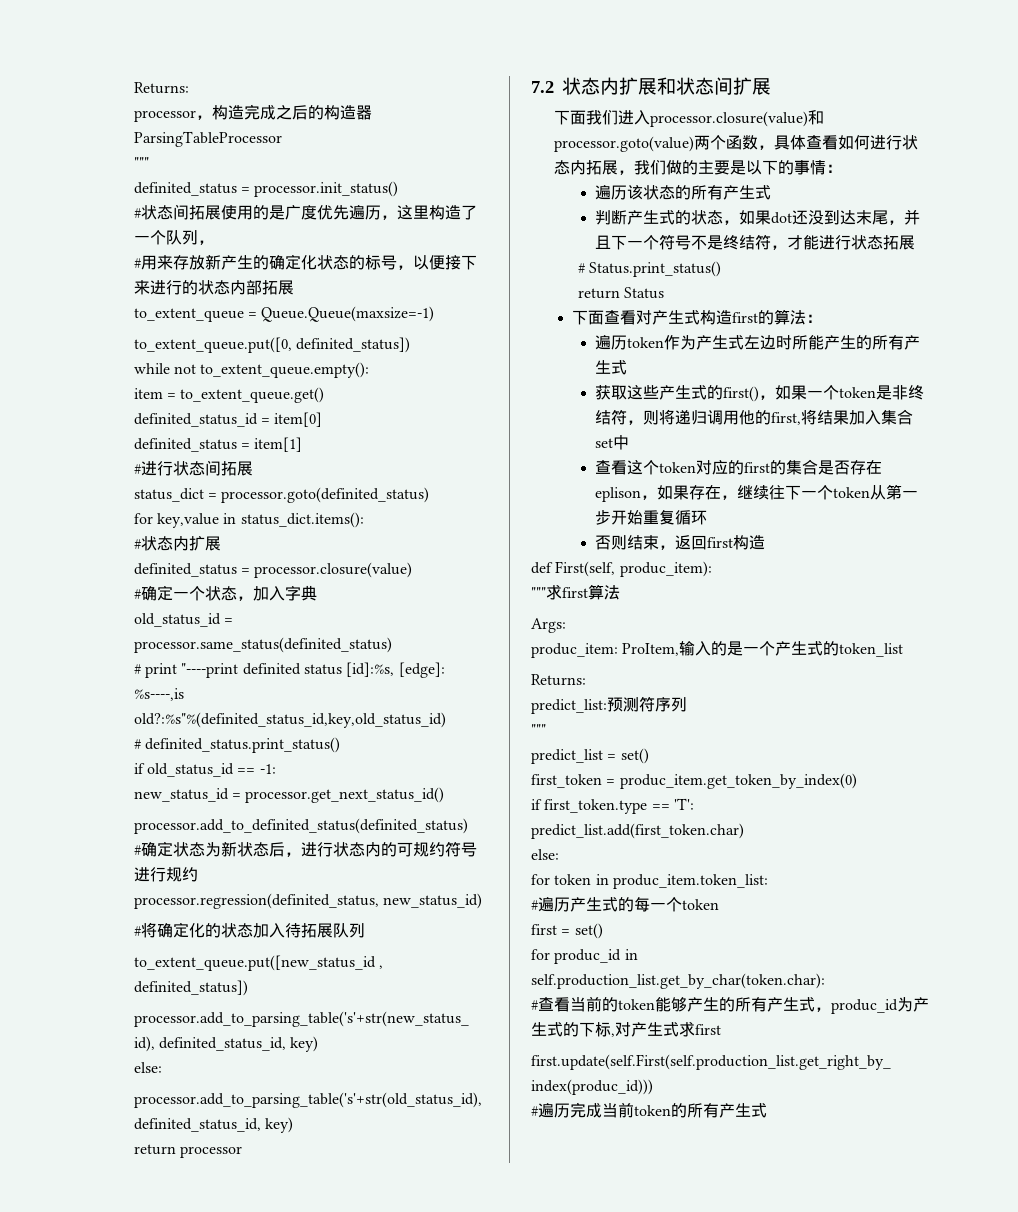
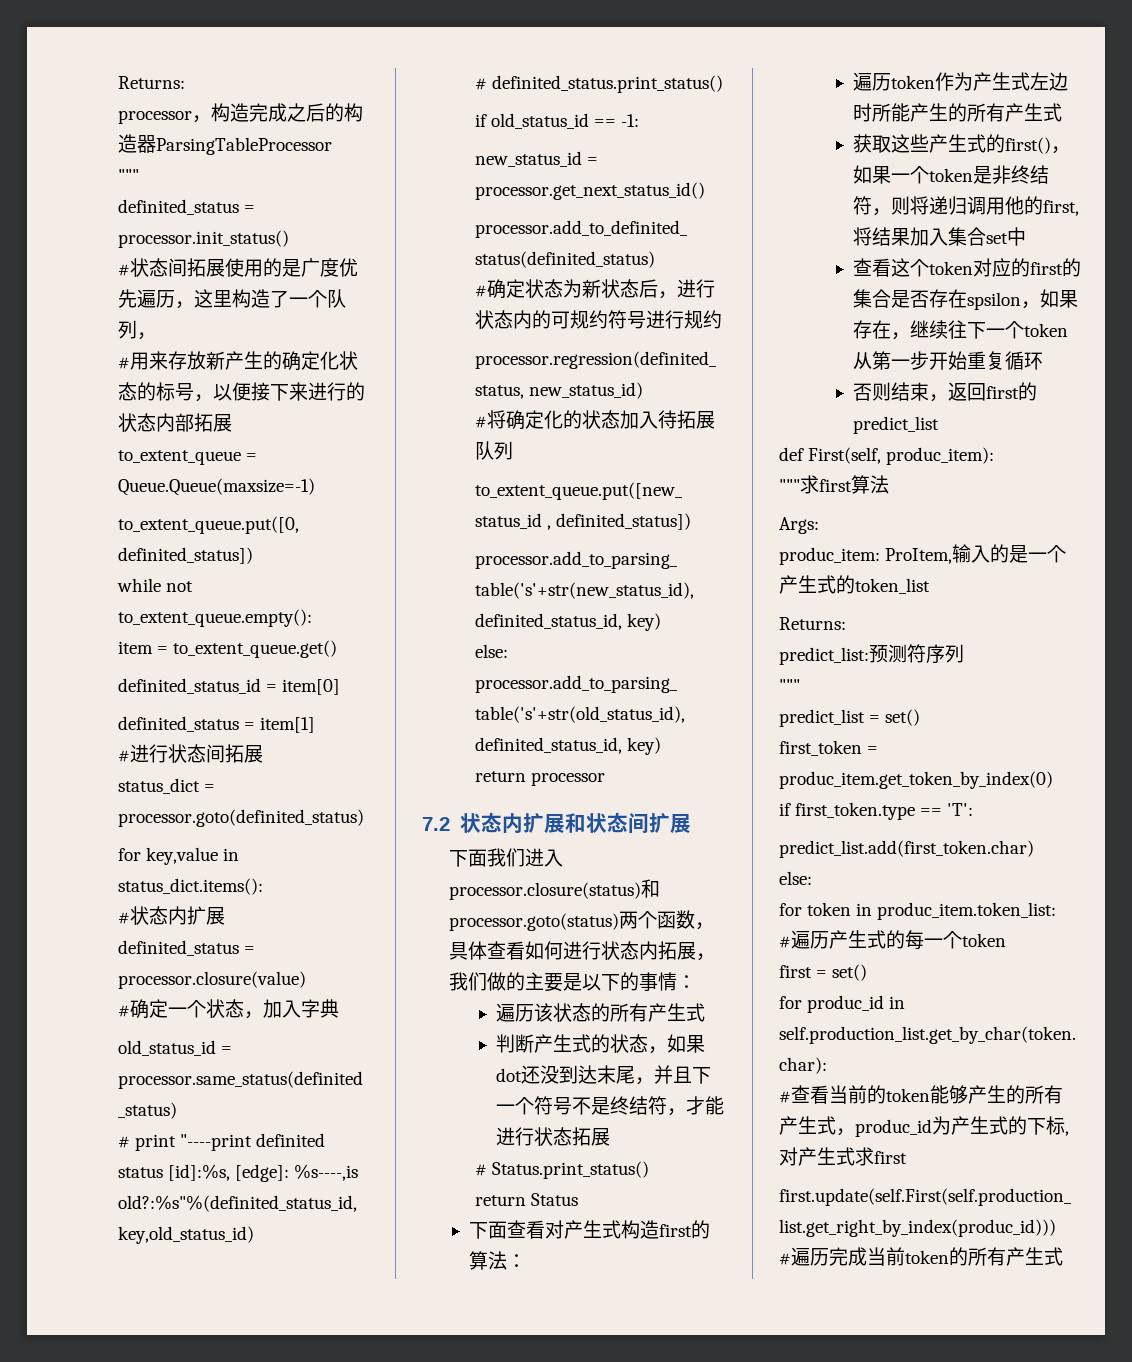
- 下面我们进入processor.closure(value)和processor.goto(value)两个函数，具体查看如何进行状态内拓展，我们做的主要是以下的事情：
+ 下面我们进入processor.closure(status)和processor.goto(status)两个函数，具体查看如何进行状态内拓展，我们做的主要是以下的事情：
- 查看这个token对应的first的集合是否存在eplison，如果存在，继续往下一个token从第一步开始重复循环
+ 查看这个token对应的first的集合是否存在spsilon，如果存在，继续往下一个token从第一步开始重复循环
- 否则结束，返回first构造
+ 否则结束，返回first的predict_list

